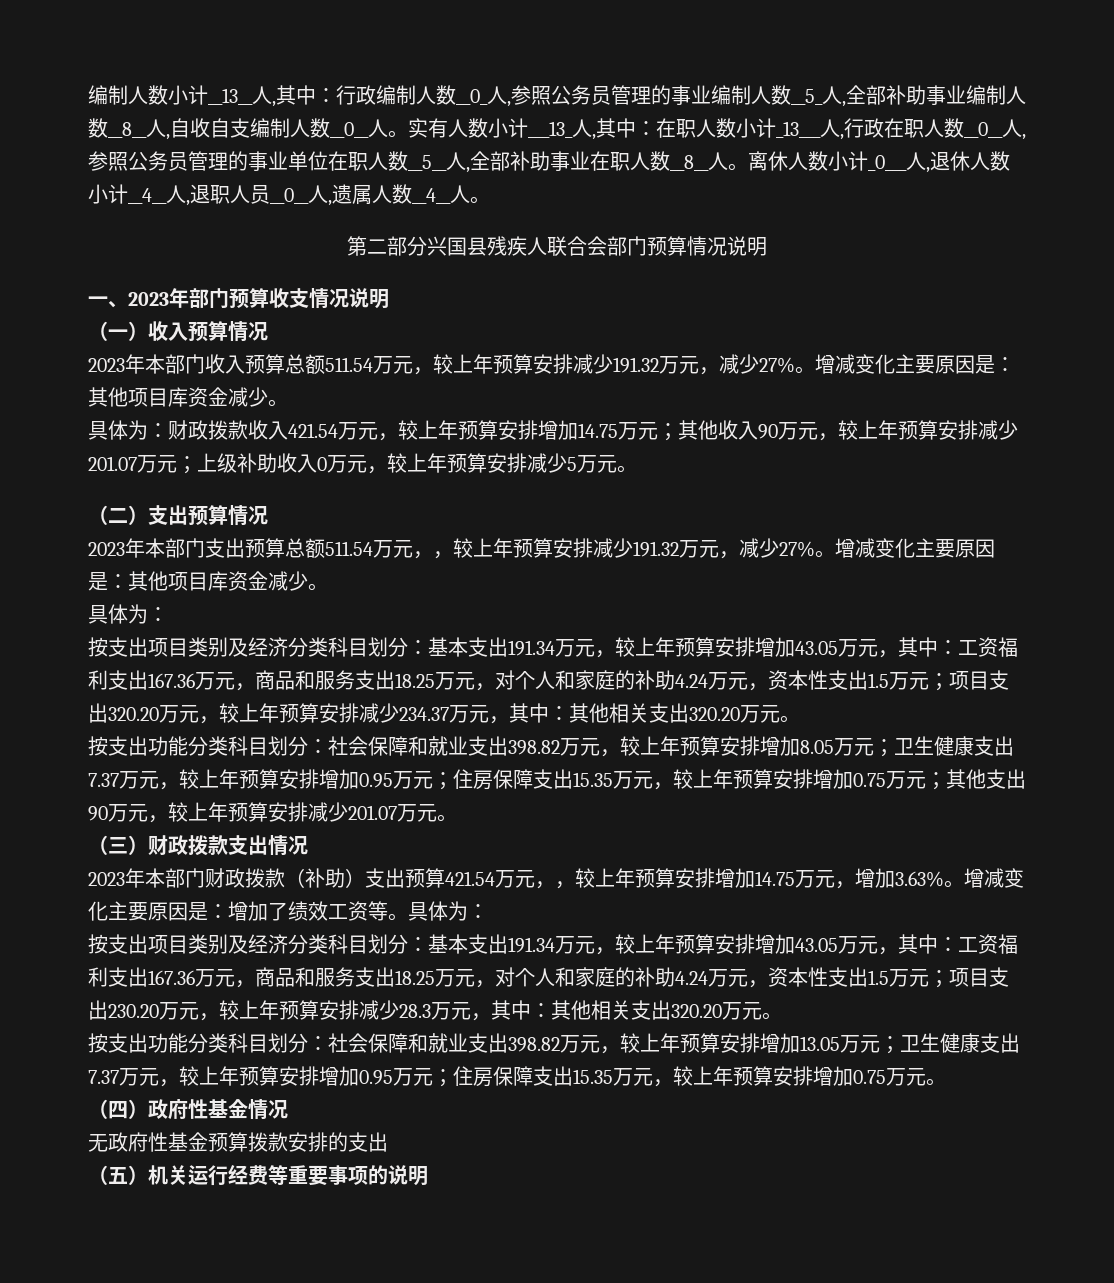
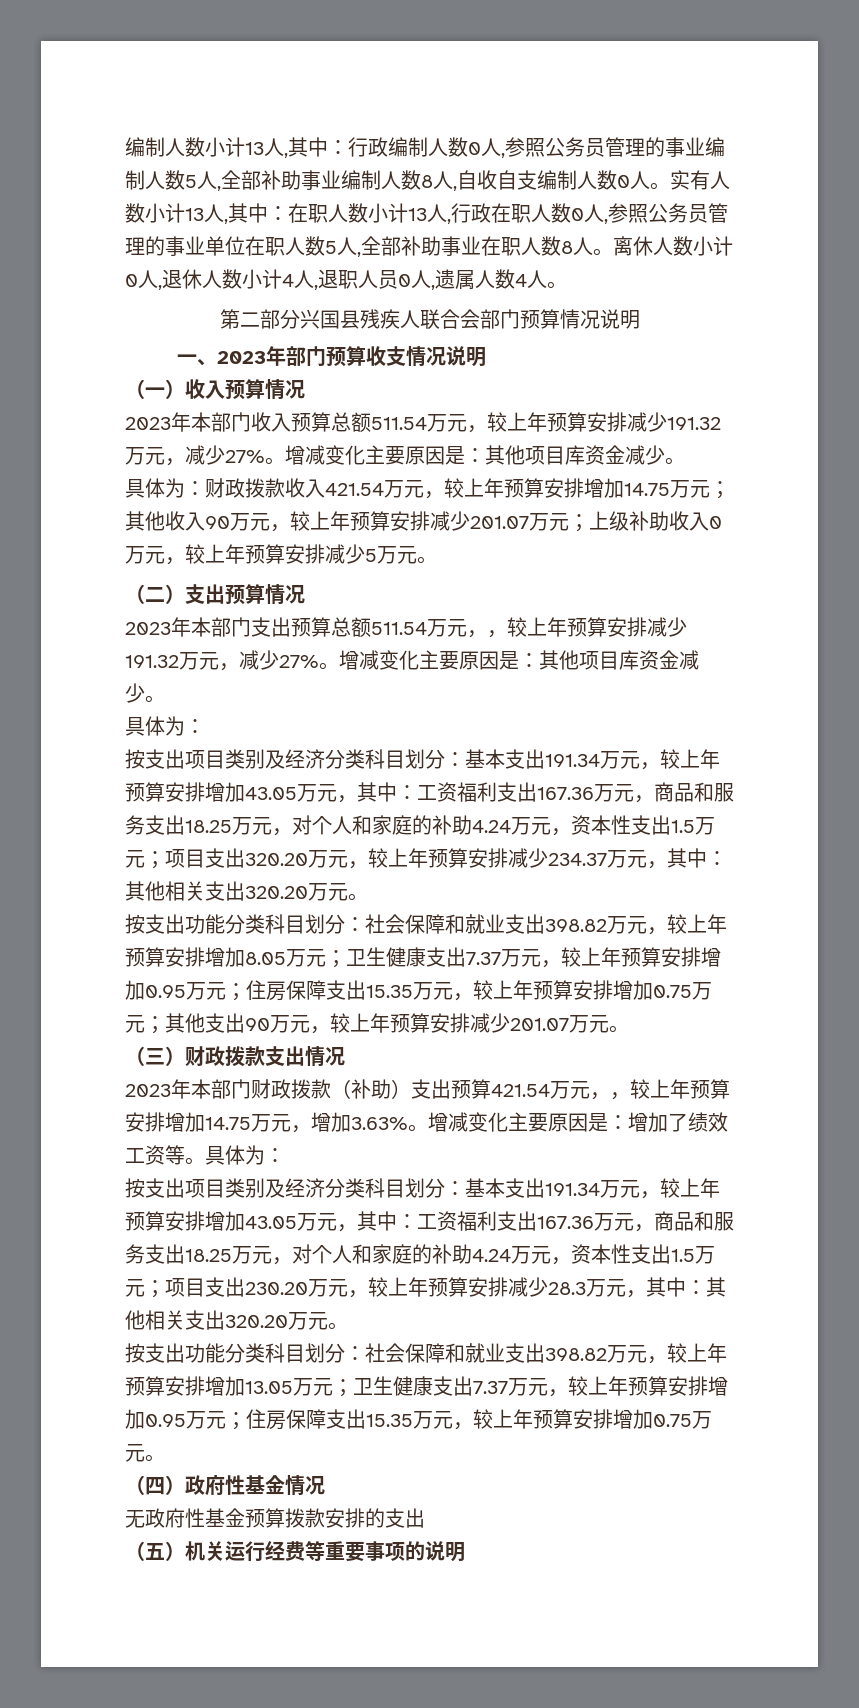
- 编制人数小计__13__人,其中：行政编制人数__0_人,参照公务员管理的事业编制人数__5_人,全部补助事业编制人数__8__人,自收自支编制人数__0__人。
+ 编制人数小计13人,其中：行政编制人数0人,参照公务员管理的事业编制人数5人,全部补助事业编制人数8人,自收自支编制人数0人。
- 实有人数小计___13_人,其中：在职人数小计_13___人,行政在职人数__0__人,参照公务员管理的事业单位在职人数__5__人,全部补助事业在职人数__8__人。
+ 实有人数小计13人,其中：在职人数小计13人,行政在职人数0人,参照公务员管理的事业单位在职人数5人,全部补助事业在职人数8人。
- 离休人数小计_0___人,退休人数小计__4__人,退职人员__0__人,遗属人数__4__人。
+ 离休人数小计0人,退休人数小计4人,退职人员0人,遗属人数4人。

